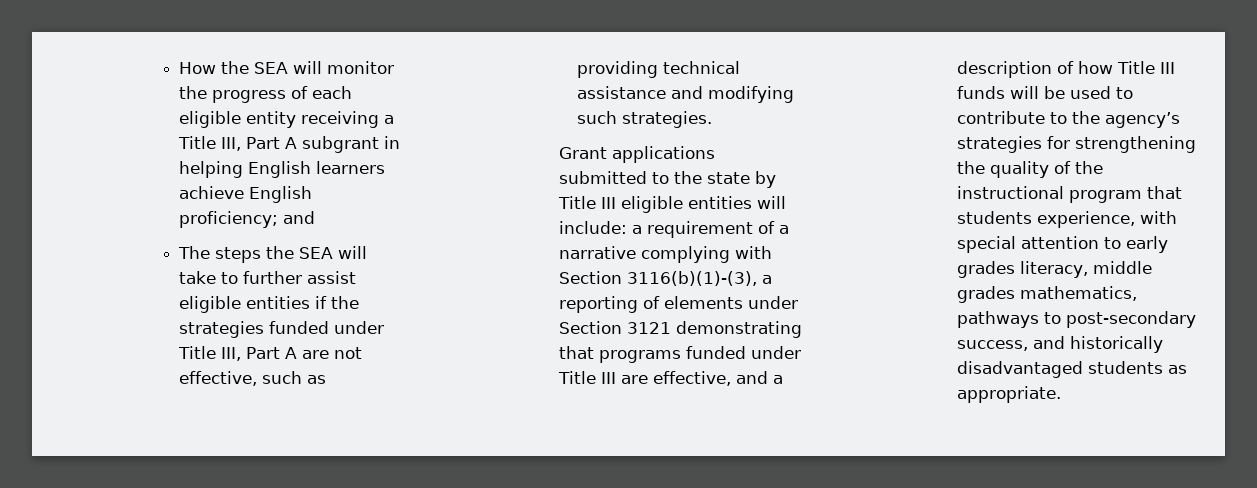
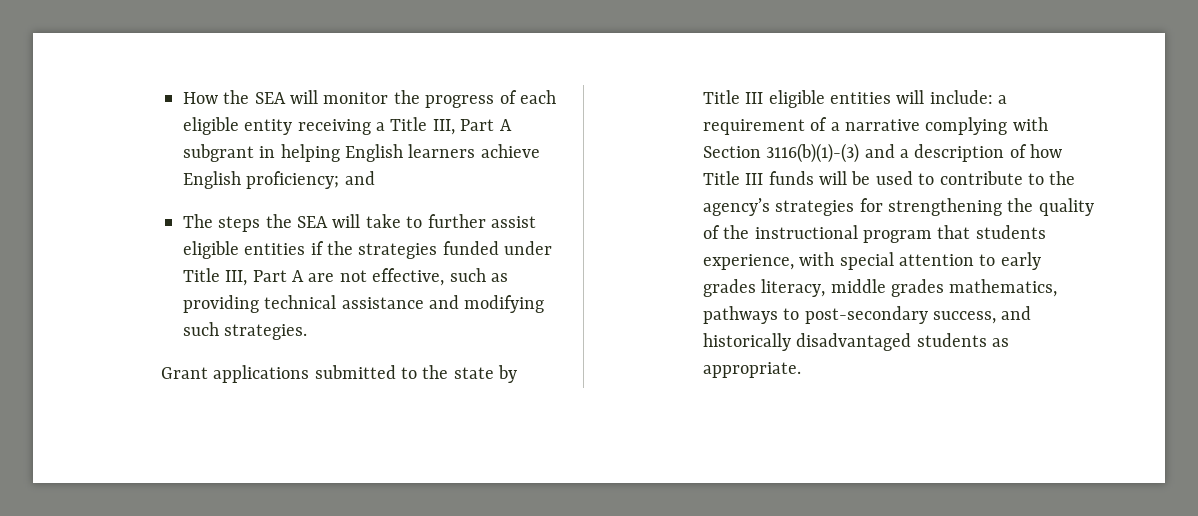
- a requirement of a narrative complying with Section 3116(b)(1)-(3), a reporting of elements under Section 3121 demonstrating that programs funded under Title III are effective, and a description of how Title III funds will be used to contribute to the agency’s strategies for strengthening the quality of the instructional program that students experience, with special attention to early grades literacy, middle grades mathematics, pathways to post-secondary success, and historically disadvantaged students as appropriate.
+ a requirement of a narrative complying with Section 3116(b)(1)-(3) and a description of how Title III funds will be used to contribute to the agency’s strategies for strengthening the quality of the instructional program that students experience, with special attention to early grades literacy, middle grades mathematics, pathways to post-secondary success, and historically disadvantaged students as appropriate.

